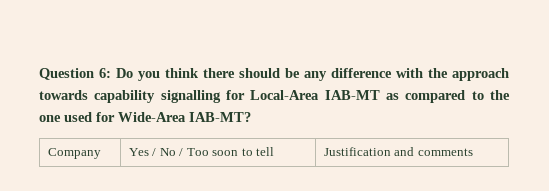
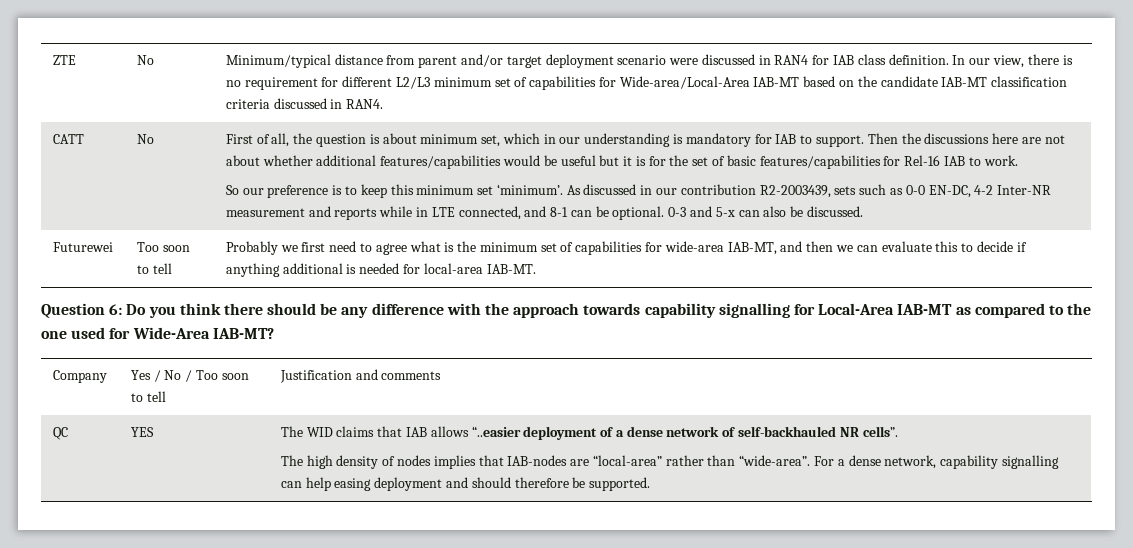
+ ZTE | No | Minimum/typical distance from parent and/or target deployment scenario were discussed in RAN4 for IAB class definition. In our view, there is no requirement for different L2/L3 minimum set of capabilities for Wide-area/Local-Area IAB-MT based on the candidate IAB-MT classification criteria discussed in RAN4.
+ CATT | No | First of all, the question is about minimum set, which in our understanding is mandatory for IAB to support. Then the discussions here are not about whether additional features/capabilities would be useful but it is for the set of basic features/capabilities for Rel-16 IAB to work.
+ So our preference is to keep this minimum set ‘minimum’. As discussed in our contribution R2-2003439, sets such as 0-0 EN-DC, 4-2 Inter-NR measurement and reports while in LTE connected, and 8-1 can be optional. 0-3 and 5-x can also be discussed.
+ Futurewei | Too soon to tell | Probably we first need to agree what is the minimum set of capabilities for wide-area IAB-MT, and then we can evaluate this to decide if anything additional is needed for local-area IAB-MT.
+ QC | YES | The WID claims that IAB allows “..easier deployment of a dense network of self-backhauled NR cells”.
+ The high density of nodes implies that IAB-nodes are “local-area” rather than “wide-area”. For a dense network, capability signalling can help easing deployment and should therefore be supported.

